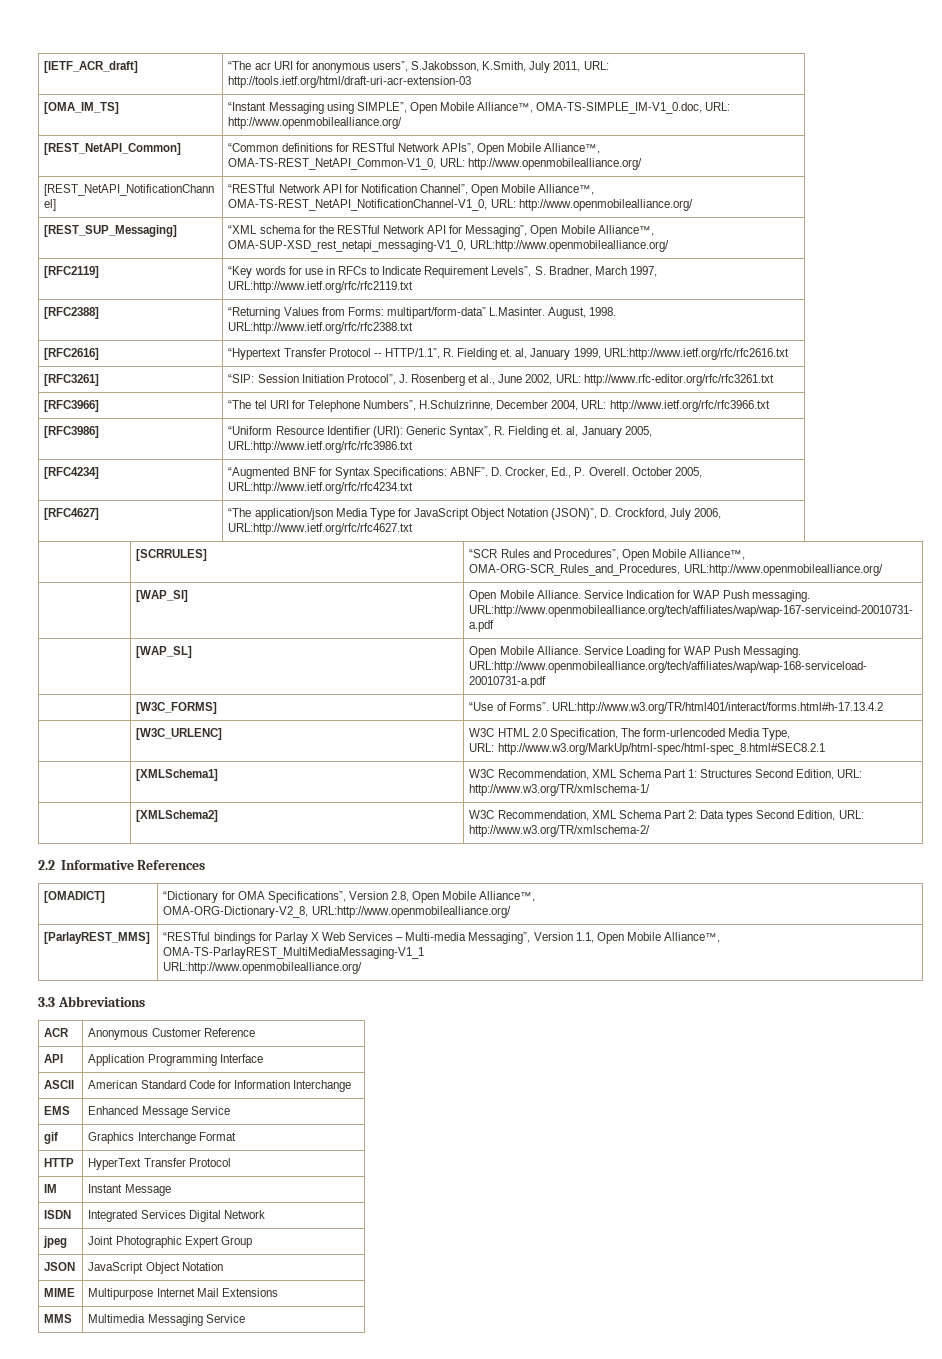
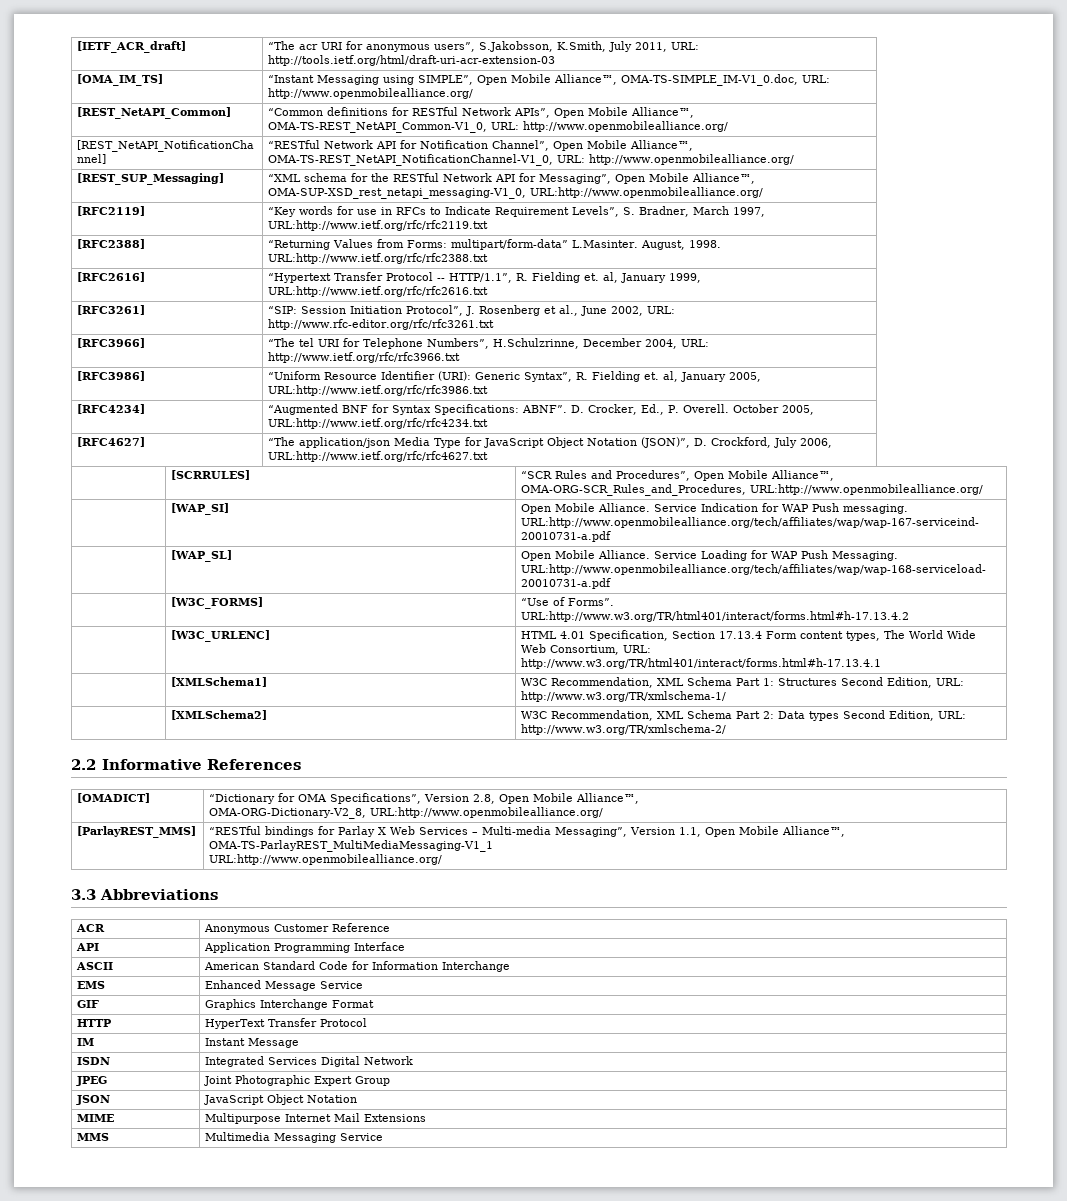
- | [W3C_URLENC] | W3C HTML 2.0 Specification, The form-urlencoded Media Type,
- URL: http://www.w3.org/MarkUp/html-spec/html-spec_8.html#SEC8.2.1
+ | [W3C_URLENC] | HTML 4.01 Specification, Section 17.13.4 Form content types, The World Wide Web Consortium, URL: http://www.w3.org/TR/html401/interact/forms.html#h-17.13.4.1
- gif | Graphics Interchange Format
+ GIF | Graphics Interchange Format
- jpeg | Joint Photographic Expert Group
+ JPEG | Joint Photographic Expert Group

